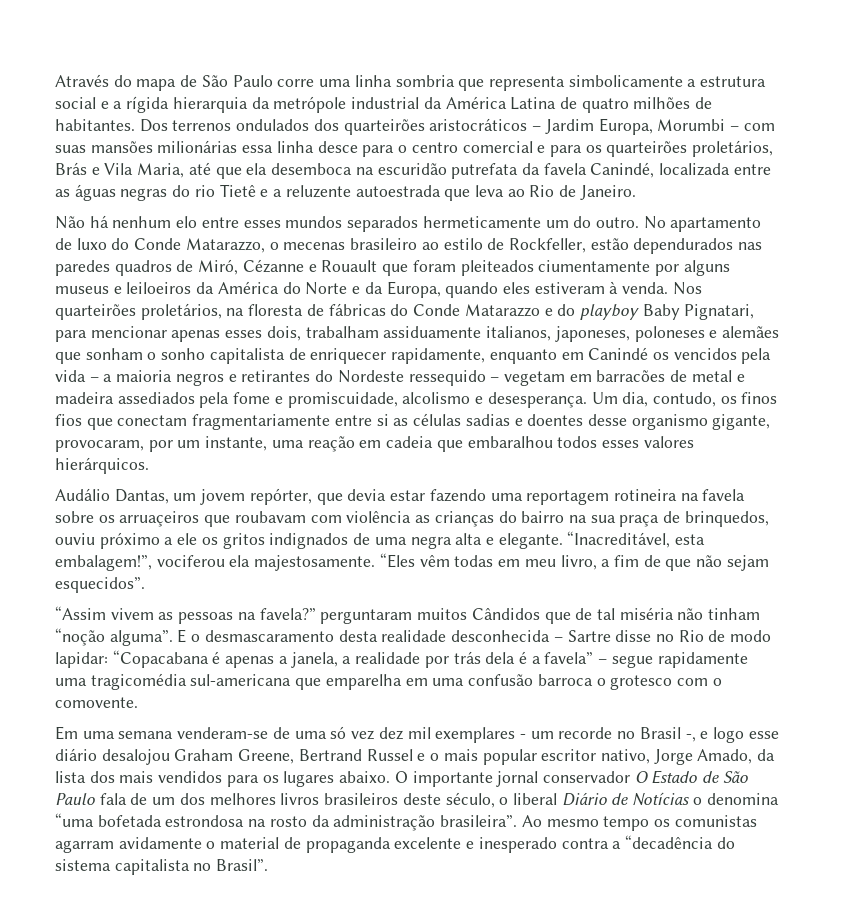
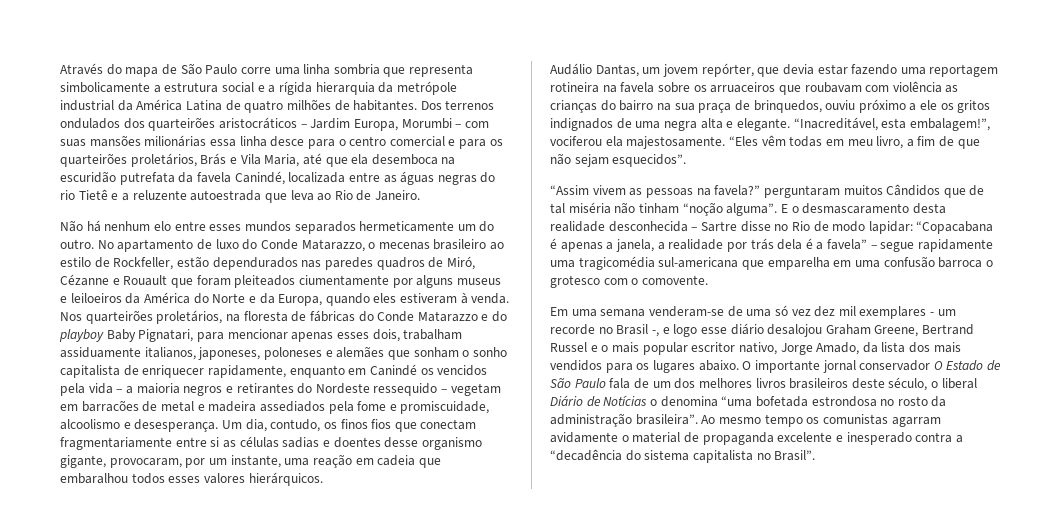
- Nos quarteirões proletários, na floresta de fábricas do Conde Matarazzo e do playboy Baby Pignatari, para mencionar apenas esses dois, trabalham assiduamente italianos, japoneses, poloneses e alemães que sonham o sonho capitalista de enriquecer rapidamente, enquanto em Canindé os vencidos pela vida – a maioria negros e retirantes do Nordeste ressequido – vegetam em barracões de metal e madeira assediados pela fome e promiscuidade, alcolismo e desesperança.
+ Nos quarteirões proletários, na floresta de fábricas do Conde Matarazzo e do playboy Baby Pignatari, para mencionar apenas esses dois, trabalham assiduamente italianos, japoneses, poloneses e alemães que sonham o sonho capitalista de enriquecer rapidamente, enquanto em Canindé os vencidos pela vida – a maioria negros e retirantes do Nordeste ressequido – vegetam em barracões de metal e madeira assediados pela fome e promiscuidade, alcoolismo e desesperança.
- Audálio Dantas, um jovem repórter, que devia estar fazendo uma reportagem rotineira na favela sobre os arruaçeiros que roubavam com violência as crianças do bairro na sua praça de brinquedos, ouviu próximo a ele os gritos indignados de uma negra alta e elegante.
+ Audálio Dantas, um jovem repórter, que devia estar fazendo uma reportagem rotineira na favela sobre os arruaceiros que roubavam com violência as crianças do bairro na sua praça de brinquedos, ouviu próximo a ele os gritos indignados de uma negra alta e elegante.
- O importante jornal conservador O Estado de São Paulo fala de um dos melhores livros brasileiros deste século, o liberal Diário de Notícias o denomina “uma bofetada estrondosa na rosto da administração brasileira”.
+ O importante jornal conservador O Estado de São Paulo fala de um dos melhores livros brasileiros deste século, o liberal Diário de Notícias o denomina “uma bofetada estrondosa no rosto da administração brasileira”.

